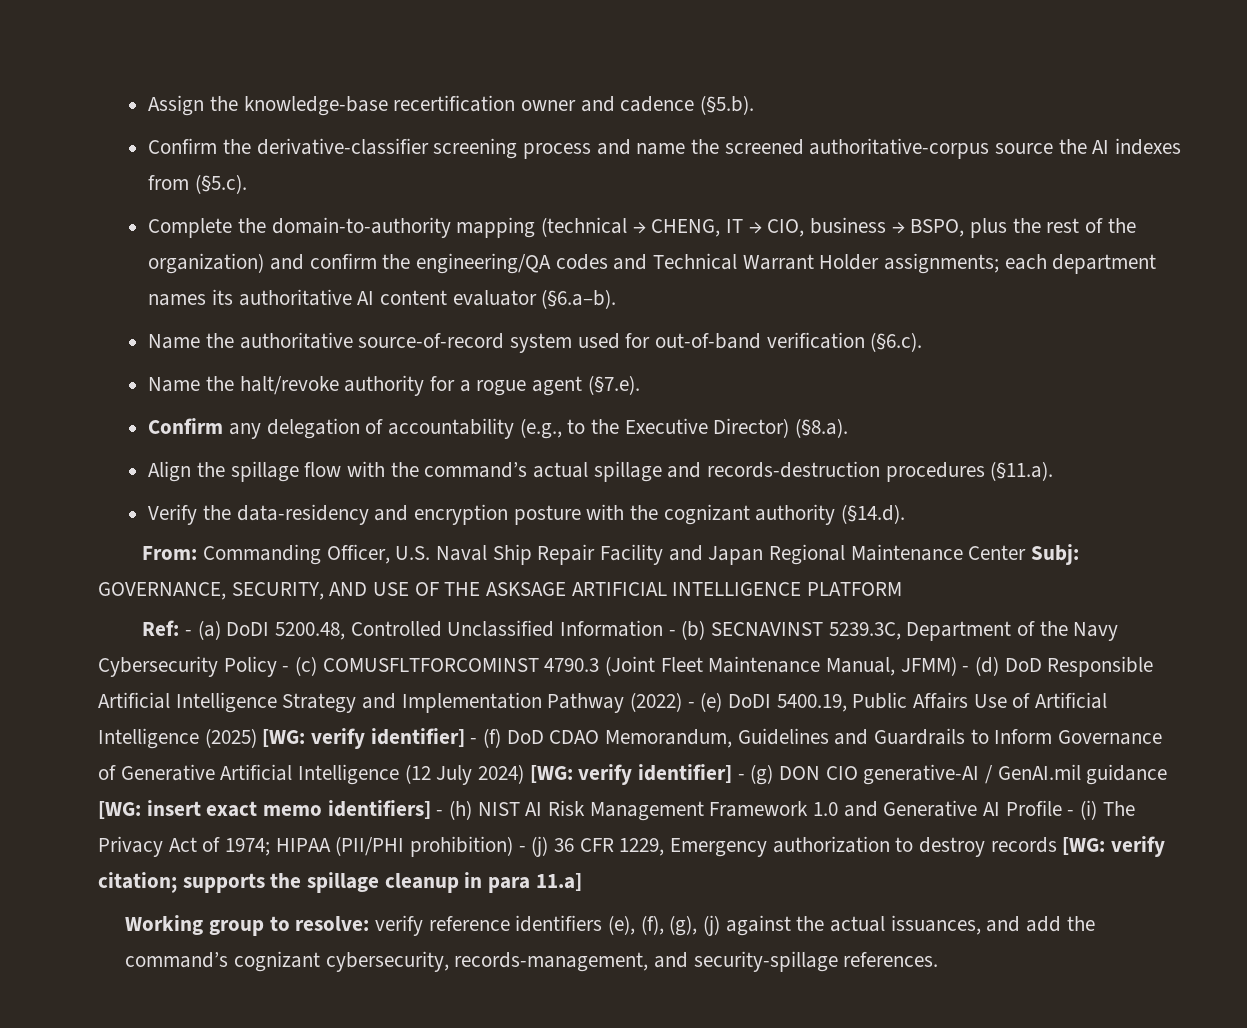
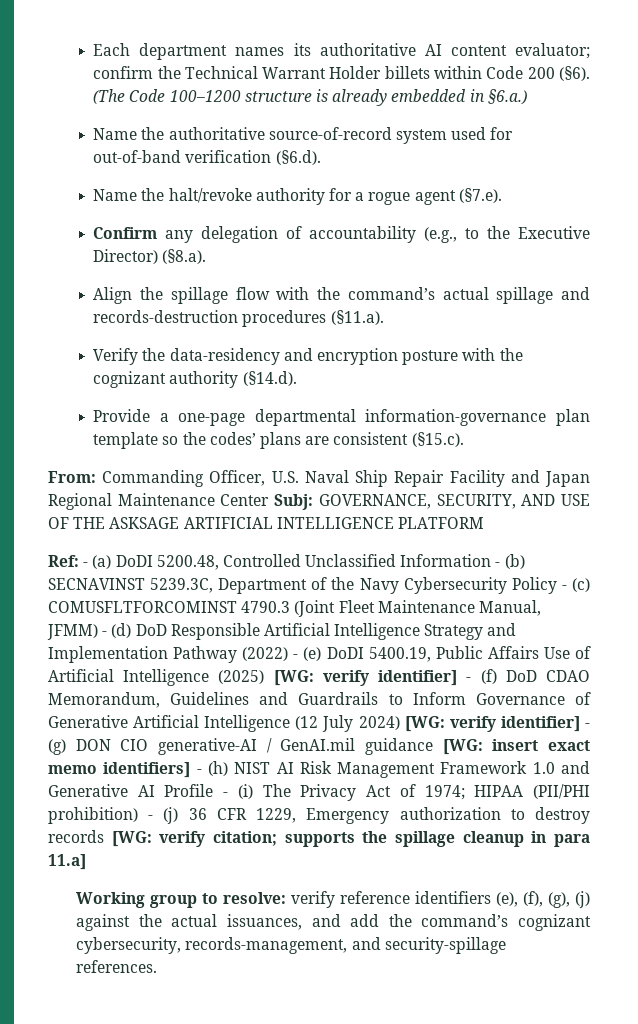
- Assign the knowledge-base recertification owner and cadence (§5.b).
- Confirm the derivative-classifier screening process and name the screened authoritative-corpus source the AI indexes from (§5.c).
- Complete the domain-to-authority mapping (technical → CHENG, IT → CIO, business → BSPO, plus the rest of the organization) and confirm the engineering/QA codes and Technical Warrant Holder assignments; each department names its authoritative AI content evaluator (§6.a–b).
+ Each department names its authoritative AI content evaluator; confirm the Technical Warrant Holder billets within Code 200 (§6). (The Code 100–1200 structure is already embedded in §6.a.)
- Name the authoritative source-of-record system used for out-of-band verification (§6.c).
+ Name the authoritative source-of-record system used for out-of-band verification (§6.d).
+ Provide a one-page departmental information-governance plan template so the codes’ plans are consistent (§15.c).

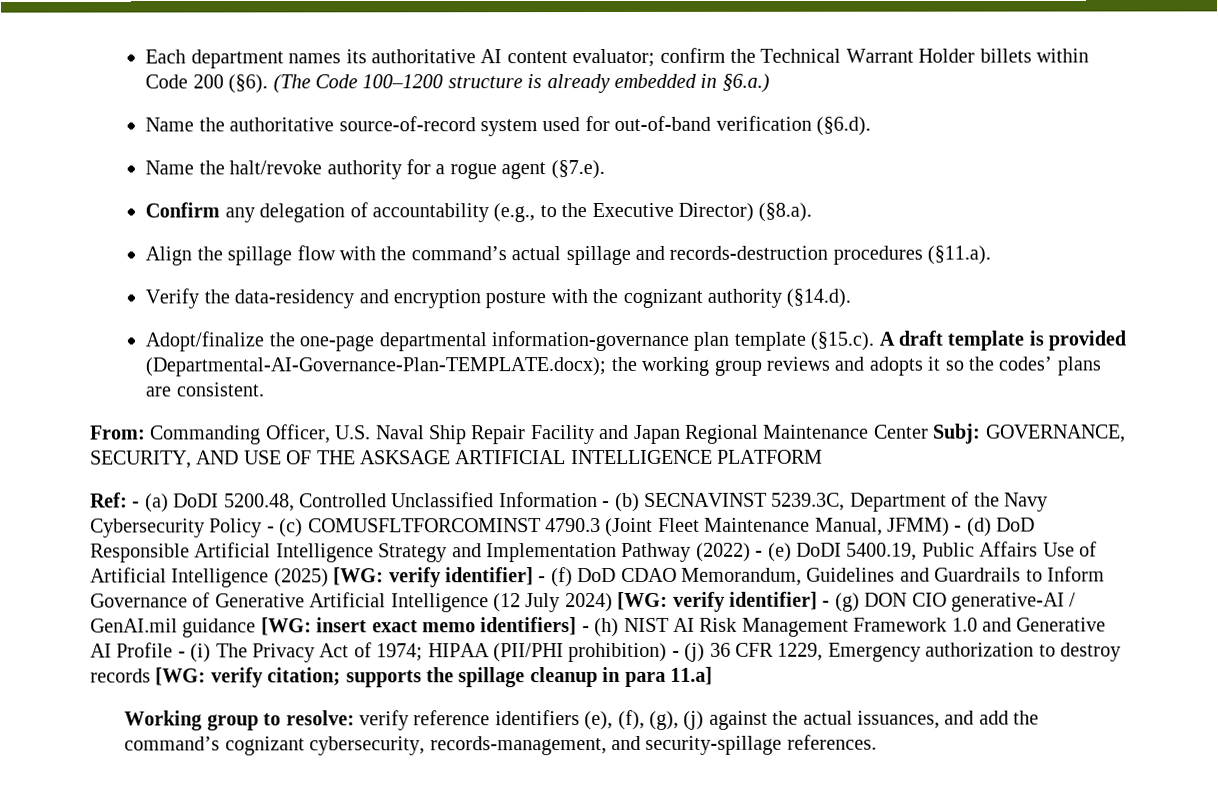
- Provide a one-page departmental information-governance plan template so the codes’ plans are consistent (§15.c).
+ Adopt/finalize the one-page departmental information-governance plan template (§15.c). A draft template is provided (Departmental-AI-Governance-Plan-TEMPLATE.docx); the working group reviews and adopts it so the codes’ plans are consistent.

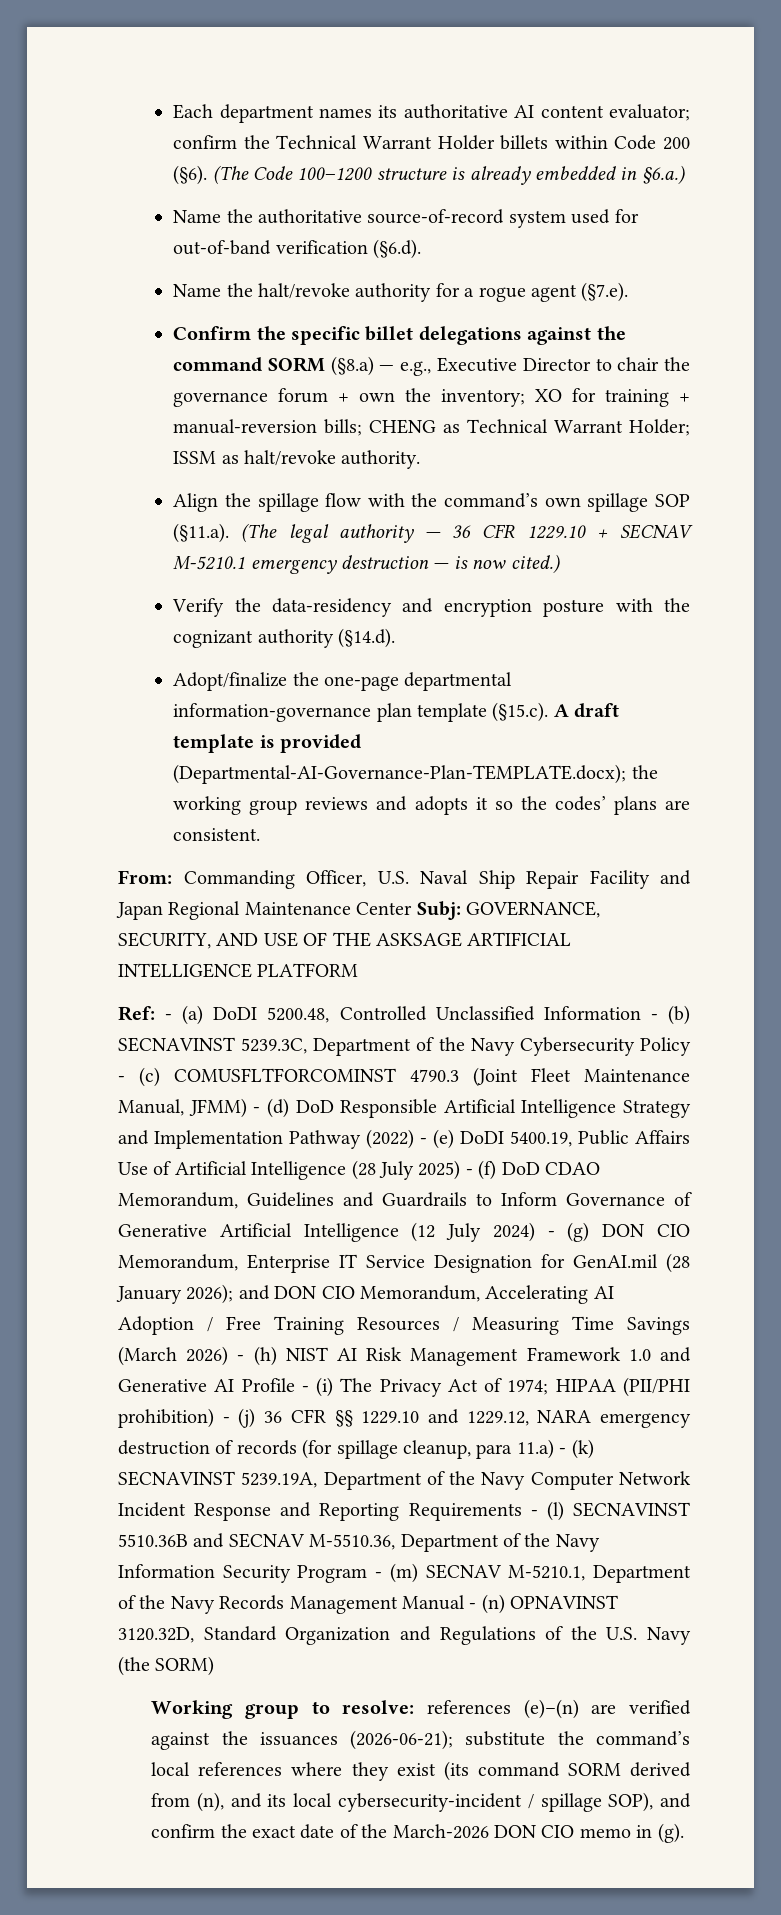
- Confirm any delegation of accountability (e.g., to the Executive Director) (§8.a).
+ Confirm the specific billet delegations against the command SORM (§8.a) — e.g., Executive Director to chair the governance forum + own the inventory; XO for training + manual-reversion bills; CHENG as Technical Warrant Holder; ISSM as halt/revoke authority.
- Align the spillage flow with the command’s actual spillage and records-destruction procedures (§11.a).
+ Align the spillage flow with the command’s own spillage SOP (§11.a). (The legal authority — 36 CFR 1229.10 + SECNAV M-5210.1 emergency destruction — is now cited.)
- - (a) DoDI 5200.48, Controlled Unclassified Information - (b) SECNAVINST 5239.3C, Department of the Navy Cybersecurity Policy - (c) COMUSFLTFORCOMINST 4790.3 (Joint Fleet Maintenance Manual, JFMM) - (d) DoD Responsible Artificial Intelligence Strategy and Implementation Pathway (2022) - (e) DoDI 5400.19, Public Affairs Use of Artificial Intelligence (2025) [WG: verify identifier] - (f) DoD CDAO Memorandum, Guidelines and Guardrails to Inform Governance of Generative Artificial Intelligence (12 July 2024) [WG: verify identifier] - (g) DON CIO generative-AI / GenAI.mil guidance [WG: insert exact memo identifiers] - (h) NIST AI Risk Management Framework 1.0 and Generative AI Profile - (i) The Privacy Act of 1974;
+ - (a) DoDI 5200.48, Controlled Unclassified Information - (b) SECNAVINST 5239.3C, Department of the Navy Cybersecurity Policy - (c) COMUSFLTFORCOMINST 4790.3 (Joint Fleet Maintenance Manual, JFMM) - (d) DoD Responsible Artificial Intelligence Strategy and Implementation Pathway (2022) - (e) DoDI 5400.19, Public Affairs Use of Artificial Intelligence (28 July 2025) - (f) DoD CDAO Memorandum, Guidelines and Guardrails to Inform Governance of Generative Artificial Intelligence (12 July 2024) - (g) DON CIO Memorandum, Enterprise IT Service Designation for GenAI.mil (28 January 2026); and DON CIO Memorandum, Accelerating AI Adoption / Free Training Resources / Measuring Time Savings (March 2026) - (h) NIST AI Risk Management Framework 1.0 and Generative AI Profile - (i) The Privacy Act of 1974;
- HIPAA (PII/PHI prohibition) - (j) 36 CFR 1229, Emergency authorization to destroy records [WG: verify citation; supports the spillage cleanup in para 11.a]
- Working group to resolve: verify reference identifiers (e), (f), (g), (j) against the actual issuances, and add the command’s cognizant cybersecurity, records-management, and security-spillage references.
+ HIPAA (PII/PHI prohibition) - (j) 36 CFR §§ 1229.10 and 1229.12, NARA emergency destruction of records (for spillage cleanup, para 11.a) - (k) SECNAVINST 5239.19A, Department of the Navy Computer Network Incident Response and Reporting Requirements - (l) SECNAVINST 5510.36B and SECNAV M-5510.36, Department of the Navy Information Security Program - (m) SECNAV M-5210.1, Department of the Navy Records Management Manual - (n) OPNAVINST 3120.32D, Standard Organization and Regulations of the U.S. Navy (the SORM)
+ Working group to resolve: references (e)–(n) are verified against the issuances (2026-06-21); substitute the command’s local references where they exist (its command SORM derived from (n), and its local cybersecurity-incident / spillage SOP), and confirm the exact date of the March-2026 DON CIO memo in (g).

